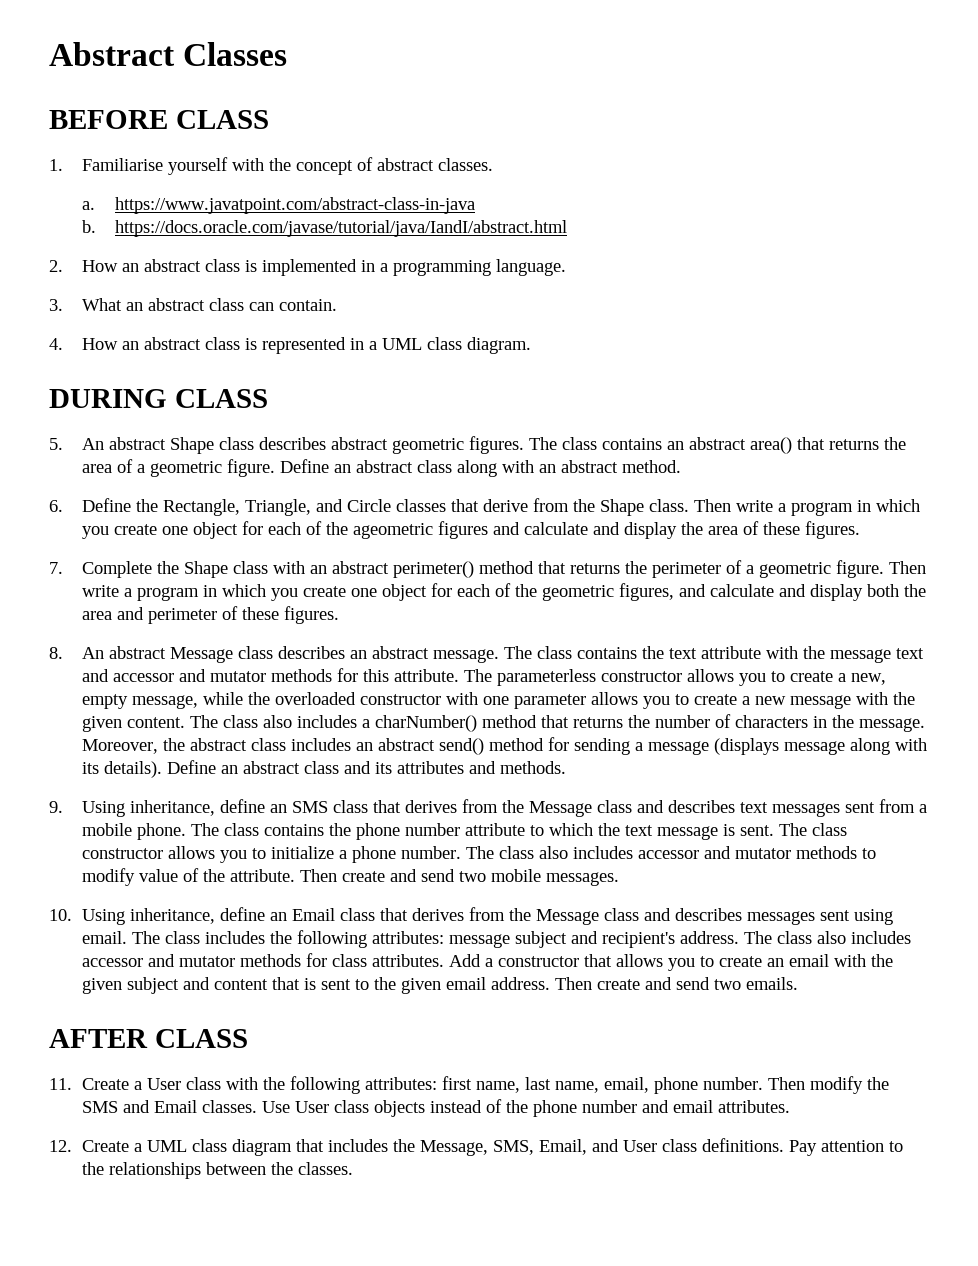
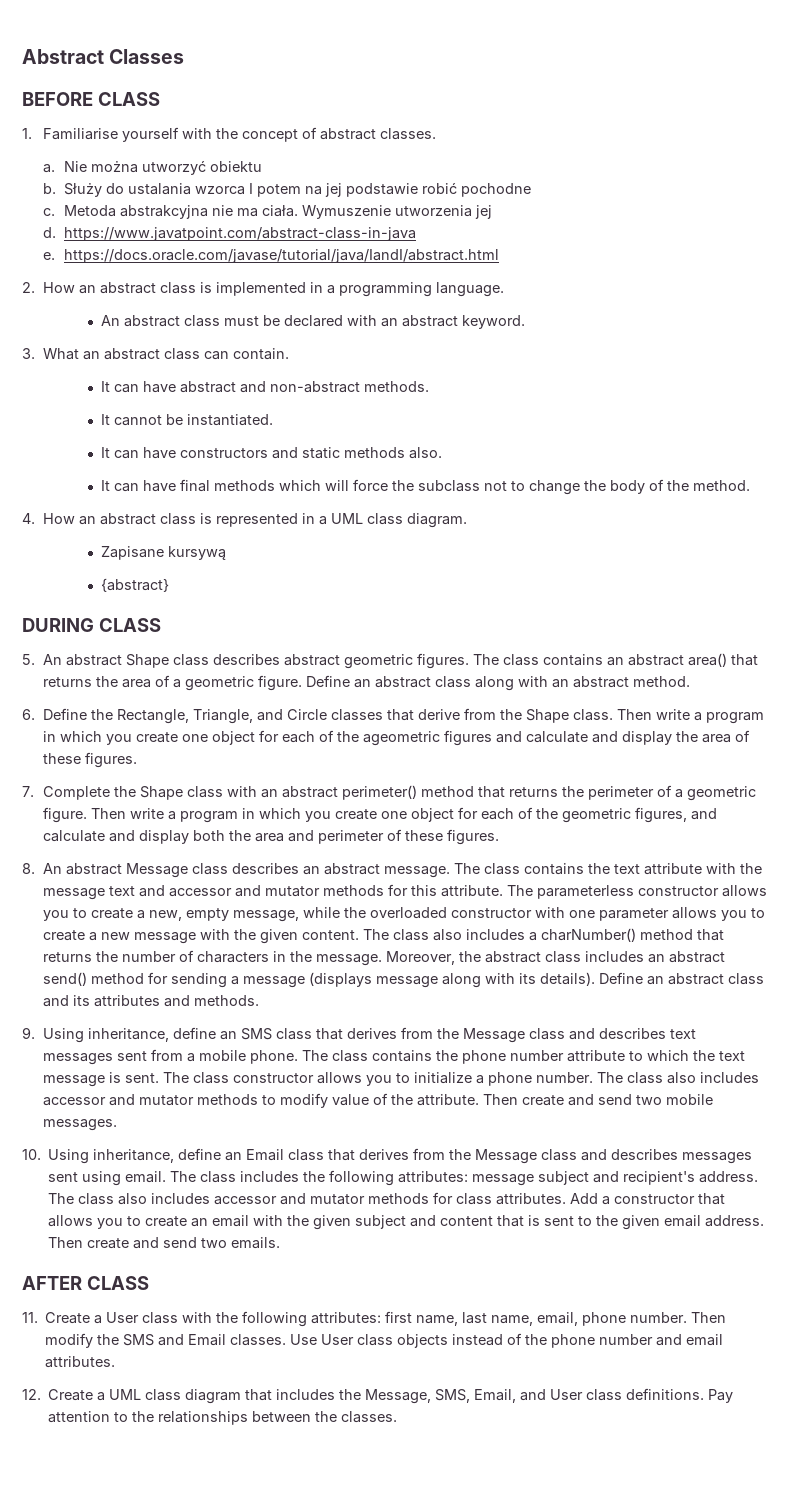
- a. https://www.javatpoint.com/abstract-class-in-java
+ a. Nie można utworzyć obiektu
+ b. Służy do ustalania wzorca I potem na jej podstawie robić pochodne
+ c. Metoda abstrakcyjna nie ma ciała. Wymuszenie utworzenia jej
+ d. https://www.javatpoint.com/abstract-class-in-java
- b. https://docs.oracle.com/javase/tutorial/java/IandI/abstract.html
+ e. https://docs.oracle.com/javase/tutorial/java/IandI/abstract.html
+ An abstract class must be declared with an abstract keyword.
+ It can have abstract and non-abstract methods.
+ It cannot be instantiated.
+ It can have constructors and static methods also.
+ It can have final methods which will force the subclass not to change the body of the method.
+ Zapisane kursywą
+ {abstract}

